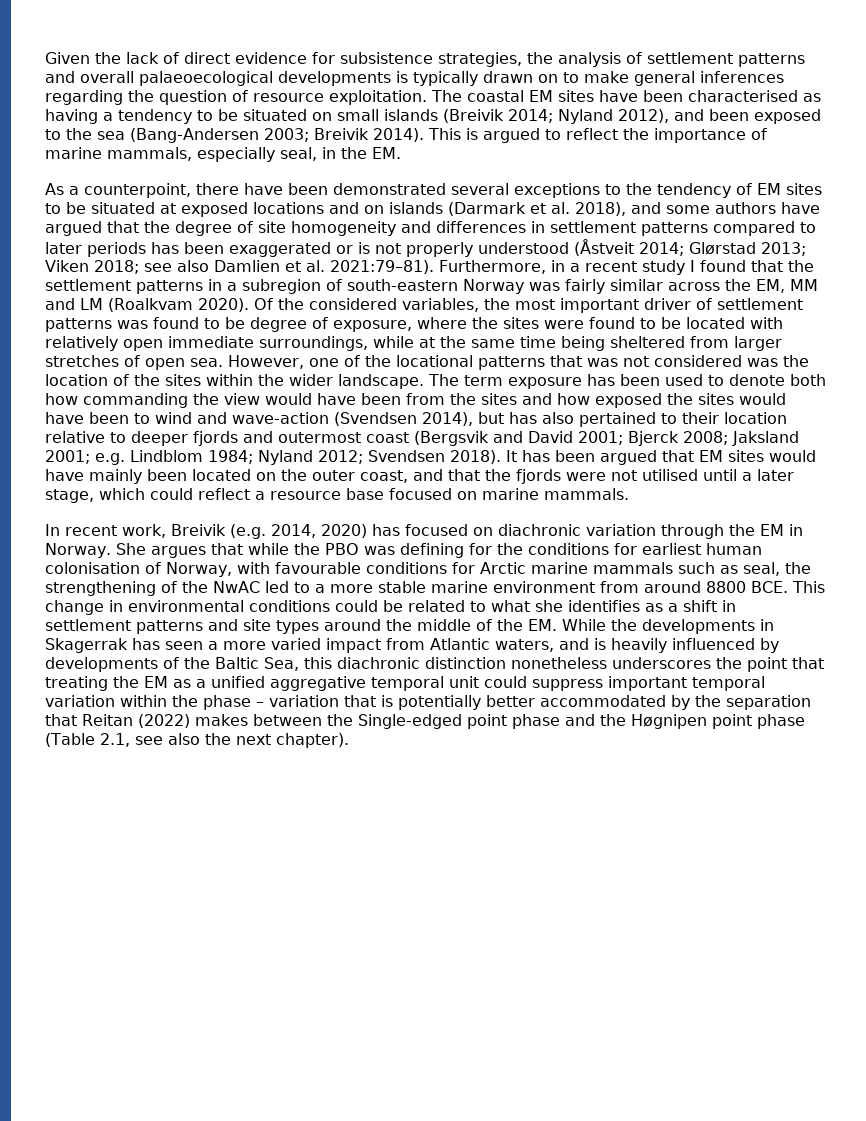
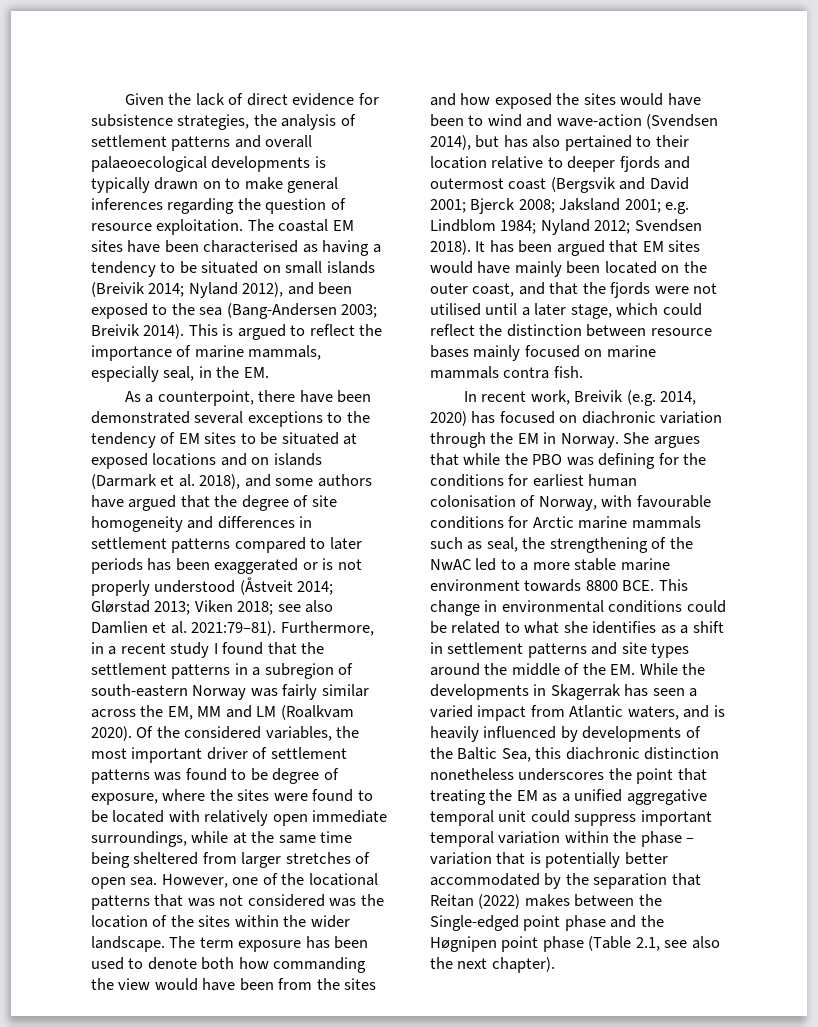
- It has been argued that EM sites would have mainly been located on the outer coast, and that the fjords were not utilised until a later stage, which could reflect a resource base focused on marine mammals.
+ It has been argued that EM sites would have mainly been located on the outer coast, and that the fjords were not utilised until a later stage, which could reflect the distinction between resource bases mainly focused on marine mammals contra fish.
- She argues that while the PBO was defining for the conditions for earliest human colonisation of Norway, with favourable conditions for Arctic marine mammals such as seal, the strengthening of the NwAC led to a more stable marine environment from around 8800 BCE. This change in environmental conditions could be related to what she identifies as a shift in settlement patterns and site types around the middle of the EM. While the developments in Skagerrak has seen a more varied impact from Atlantic waters, and is heavily influenced by developments of the Baltic Sea, this diachronic distinction nonetheless underscores the point that treating the EM as a unified aggregative temporal unit could suppress important temporal variation within the phase – variation that is potentially better accommodated by the separation that Reitan (2022) makes between the Single-edged point phase and the Høgnipen point phase (Table 2.1, see also the next chapter).
+ She argues that while the PBO was defining for the conditions for earliest human colonisation of Norway, with favourable conditions for Arctic marine mammals such as seal, the strengthening of the NwAC led to a more stable marine environment towards 8800 BCE. This change in environmental conditions could be related to what she identifies as a shift in settlement patterns and site types around the middle of the EM. While the developments in Skagerrak has seen a varied impact from Atlantic waters, and is heavily influenced by developments of the Baltic Sea, this diachronic distinction nonetheless underscores the point that treating the EM as a unified aggregative temporal unit could suppress important temporal variation within the phase – variation that is potentially better accommodated by the separation that Reitan (2022) makes between the Single-edged point phase and the Høgnipen point phase (Table 2.1, see also the next chapter).

